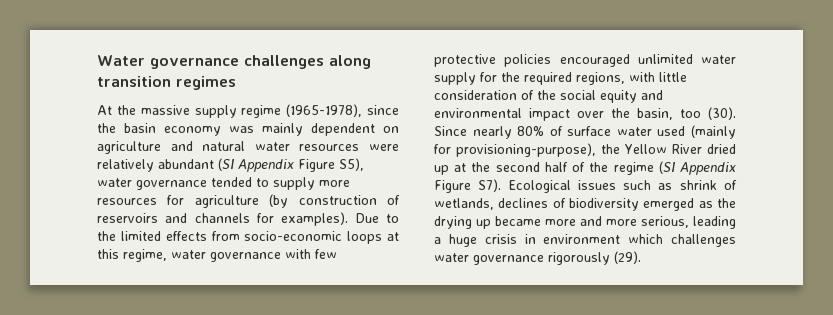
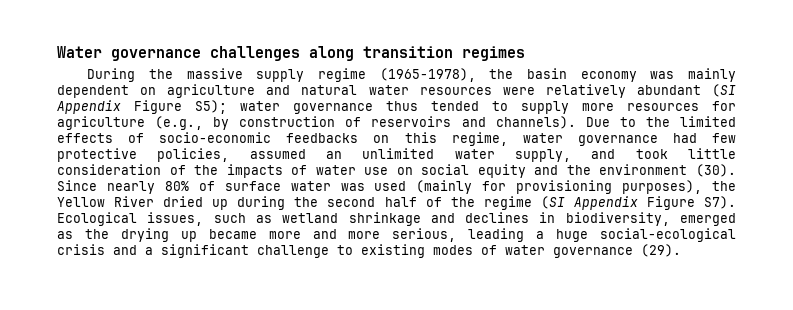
- At the massive supply regime (1965-1978), since the basin economy was mainly dependent on agriculture and natural water resources were relatively abundant (SI Appendix Figure S5), water governance tended to supply more resources for agriculture (by construction of reservoirs and channels for examples).
+ During the massive supply regime (1965-1978), the basin economy was mainly dependent on agriculture and natural water resources were relatively abundant (SI Appendix Figure S5); water governance thus tended to supply more resources for agriculture (e.g., by construction of reservoirs and channels).
- Due to the limited effects from socio-economic loops at this regime, water governance with few protective policies encouraged unlimited water supply for the required regions, with little consideration of the social equity and environmental impact over the basin, too (30).
+ Due to the limited effects of socio-economic feedbacks on this regime, water governance had few protective policies, assumed an unlimited water supply, and took little consideration of the impacts of water use on social equity and the environment (30).
- Since nearly 80% of surface water used (mainly for provisioning-purpose), the Yellow River dried up at the second half of the regime (SI Appendix Figure S7). Ecological issues such as shrink of wetlands, declines of biodiversity emerged as the drying up became more and more serious, leading a huge crisis in environment which challenges water governance rigorously (29).
+ Since nearly 80% of surface water was used (mainly for provisioning purposes), the Yellow River dried up during the second half of the regime (SI Appendix Figure S7). Ecological issues, such as wetland shrinkage and declines in biodiversity, emerged as the drying up became more and more serious, leading a huge social-ecological crisis and a significant challenge to existing modes of water governance (29).

